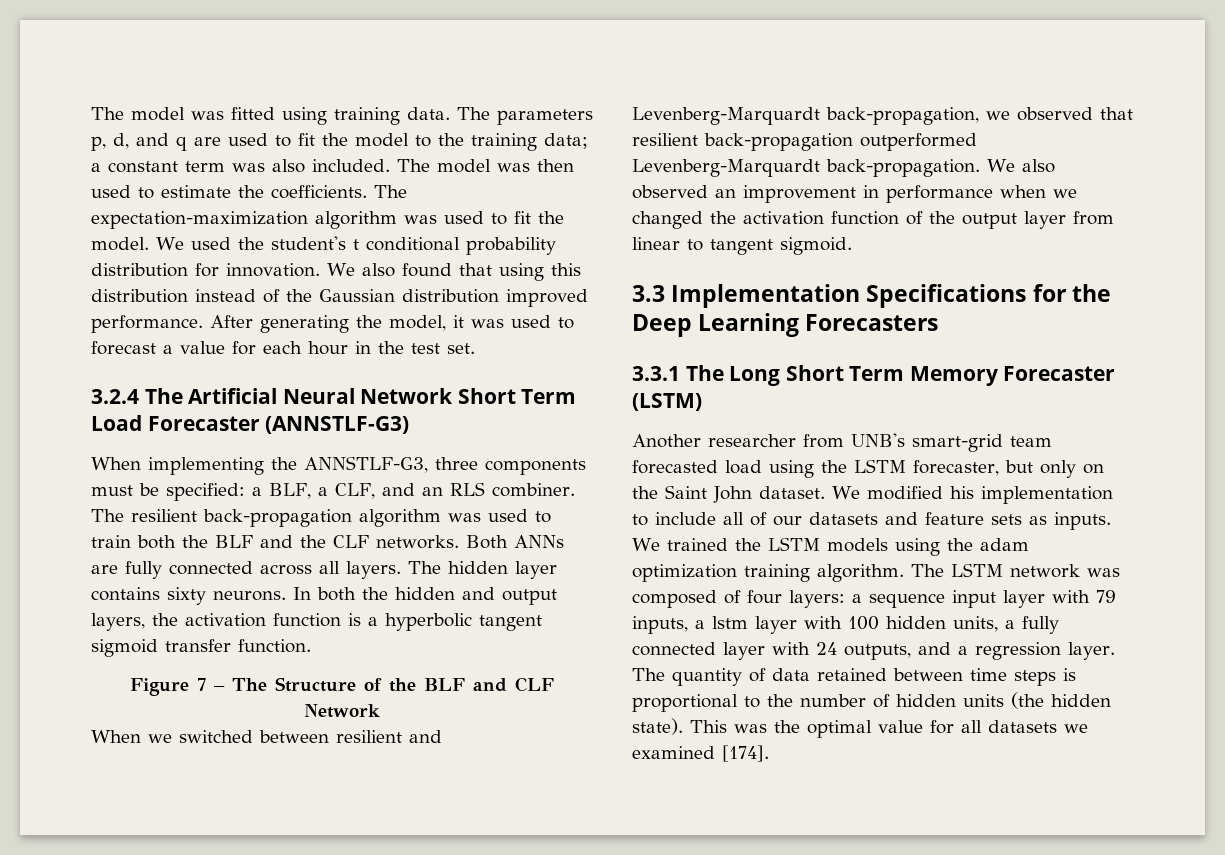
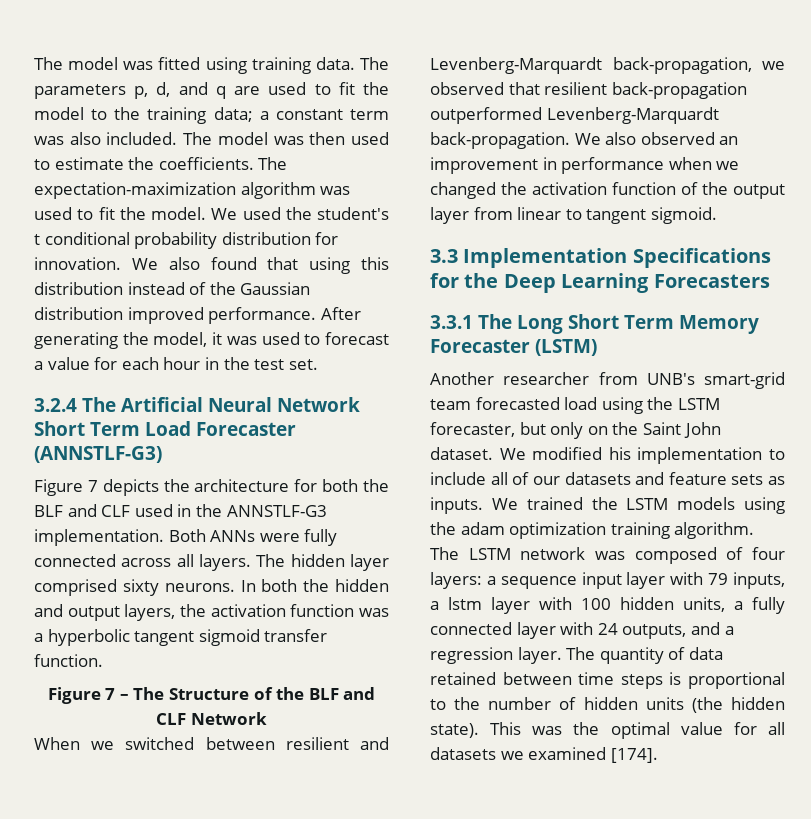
- When implementing the ANNSTLF-G3, three components must be specified: a BLF, a CLF, and an RLS combiner. The resilient back-propagation algorithm was used to train both the BLF and the CLF networks.
+ Figure 7 depicts the architecture for both the BLF and CLF used in the ANNSTLF-G3 implementation.
- Both ANNs are fully connected across all layers.
+ Both ANNs were fully connected across all layers.
- The hidden layer contains sixty neurons.
+ The hidden layer comprised sixty neurons.
- In both the hidden and output layers, the activation function is a hyperbolic tangent sigmoid transfer function.
+ In both the hidden and output layers, the activation function was a hyperbolic tangent sigmoid transfer function.

